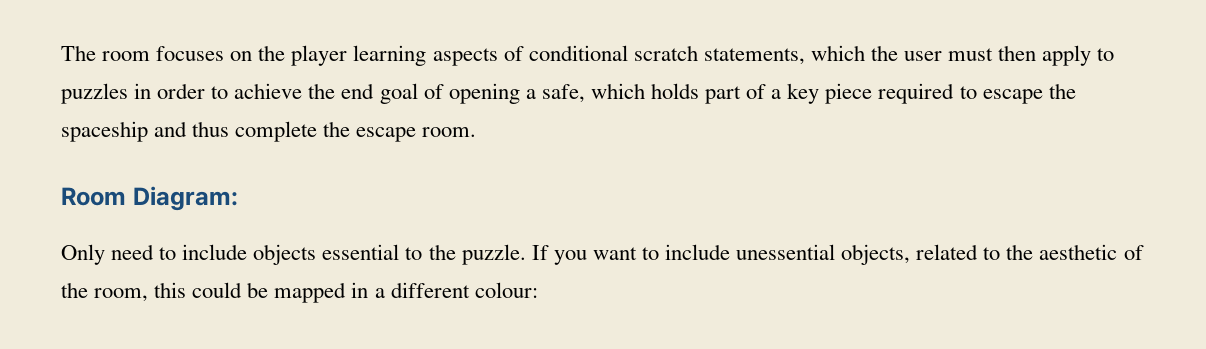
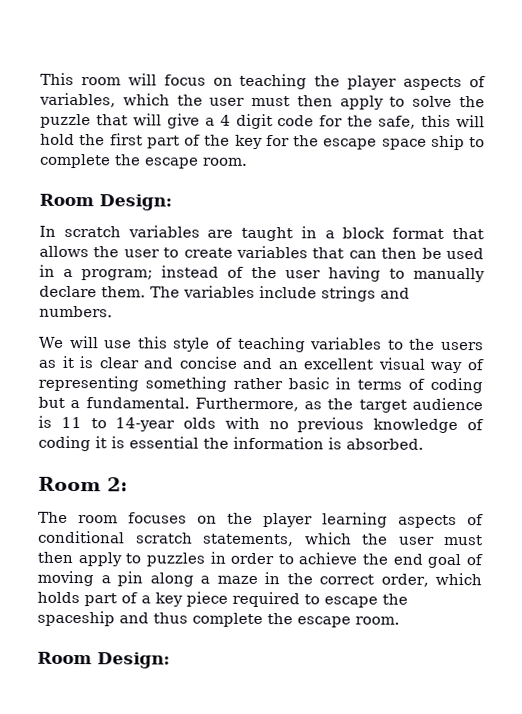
+ This room will focus on teaching the player aspects of variables, which the user must then apply to solve the puzzle that will give a 4 digit code for the safe, this will hold the first part of the key for the escape space ship to complete the escape room.
+ Room Design:
+ In scratch variables are taught in a block format that allows the user to create variables that can then be used in a program; instead of the user having to manually declare them. The variables include strings and numbers.
+ We will use this style of teaching variables to the users as it is clear and concise and an excellent visual way of representing something rather basic in terms of coding but a fundamental. Furthermore, as the target audience is 11 to 14-year olds with no previous knowledge of coding it is essential the information is absorbed.
+ Room 2:
- The room focuses on the player learning aspects of conditional scratch statements, which the user must then apply to puzzles in order to achieve the end goal of opening a safe, which holds part of a key piece required to escape the spaceship and thus complete the escape room.
- Room Diagram:
- Only need to include objects essential to the puzzle. If you want to include unessential objects, related to the aesthetic of the room, this could be mapped in a different colour:
+ The room focuses on the player learning aspects of conditional scratch statements, which the user must then apply to puzzles in order to achieve the end goal of moving a pin along a maze in the correct order, which holds part of a key piece required to escape the spaceship and thus complete the escape room.
+ Room Design:

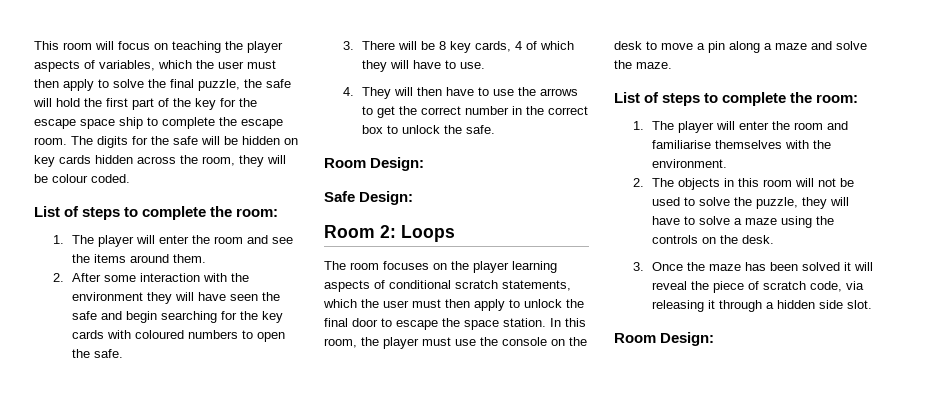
- This room will focus on teaching the player aspects of variables, which the user must then apply to solve the puzzle that will give a 4 digit code for the safe, this will hold the first part of the key for the escape space ship to complete the escape room.
+ This room will focus on teaching the player aspects of variables, which the user must then apply to solve the final puzzle, the safe will hold the first part of the key for the escape space ship to complete the escape room. The digits for the safe will be hidden on key cards hidden across the room, they will be colour coded.
+ List of steps to complete the room:
+ 1. The player will enter the room and see the items around them.
+ 2. After some interaction with the environment they will have seen the safe and begin searching for the key cards with coloured numbers to open the safe.
+ 3. There will be 8 key cards, 4 of which they will have to use.
+ 4. They will then have to use the arrows to get the correct number in the correct box to unlock the safe.
  Room Design:
- In scratch variables are taught in a block format that allows the user to create variables that can then be used in a program; instead of the user having to manually declare them. The variables include strings and numbers.
- We will use this style of teaching variables to the users as it is clear and concise and an excellent visual way of representing something rather basic in terms of coding but a fundamental. Furthermore, as the target audience is 11 to 14-year olds with no previous knowledge of coding it is essential the information is absorbed.
+ Safe Design:
- Room 2:
+ Room 2: Loops
- The room focuses on the player learning aspects of conditional scratch statements, which the user must then apply to puzzles in order to achieve the end goal of moving a pin along a maze in the correct order, which holds part of a key piece required to escape the spaceship and thus complete the escape room.
+ The room focuses on the player learning aspects of conditional scratch statements, which the user must then apply to unlock the final door to escape the space station. In this room, the player must use the console on the desk to move a pin along a maze and solve the maze.
+ List of steps to complete the room:
+ 1. The player will enter the room and familiarise themselves with the environment.
+ 2. The objects in this room will not be used to solve the puzzle, they will have to solve a maze using the controls on the desk.
+ 3. Once the maze has been solved it will reveal the piece of scratch code, via releasing it through a hidden side slot.

